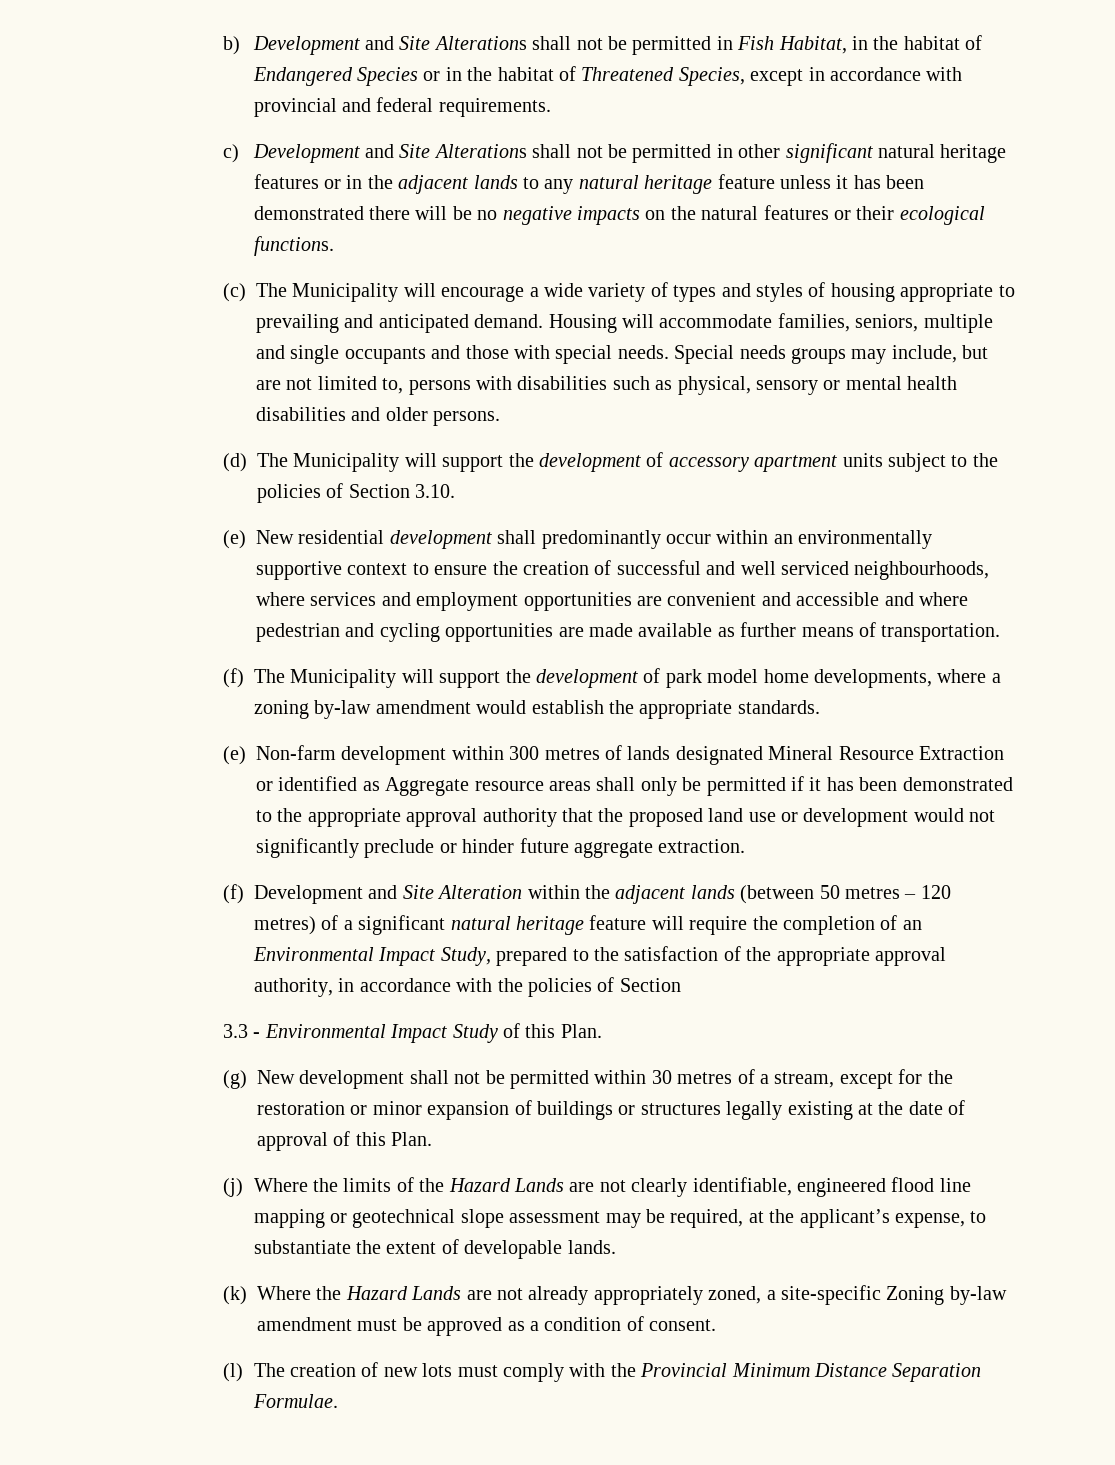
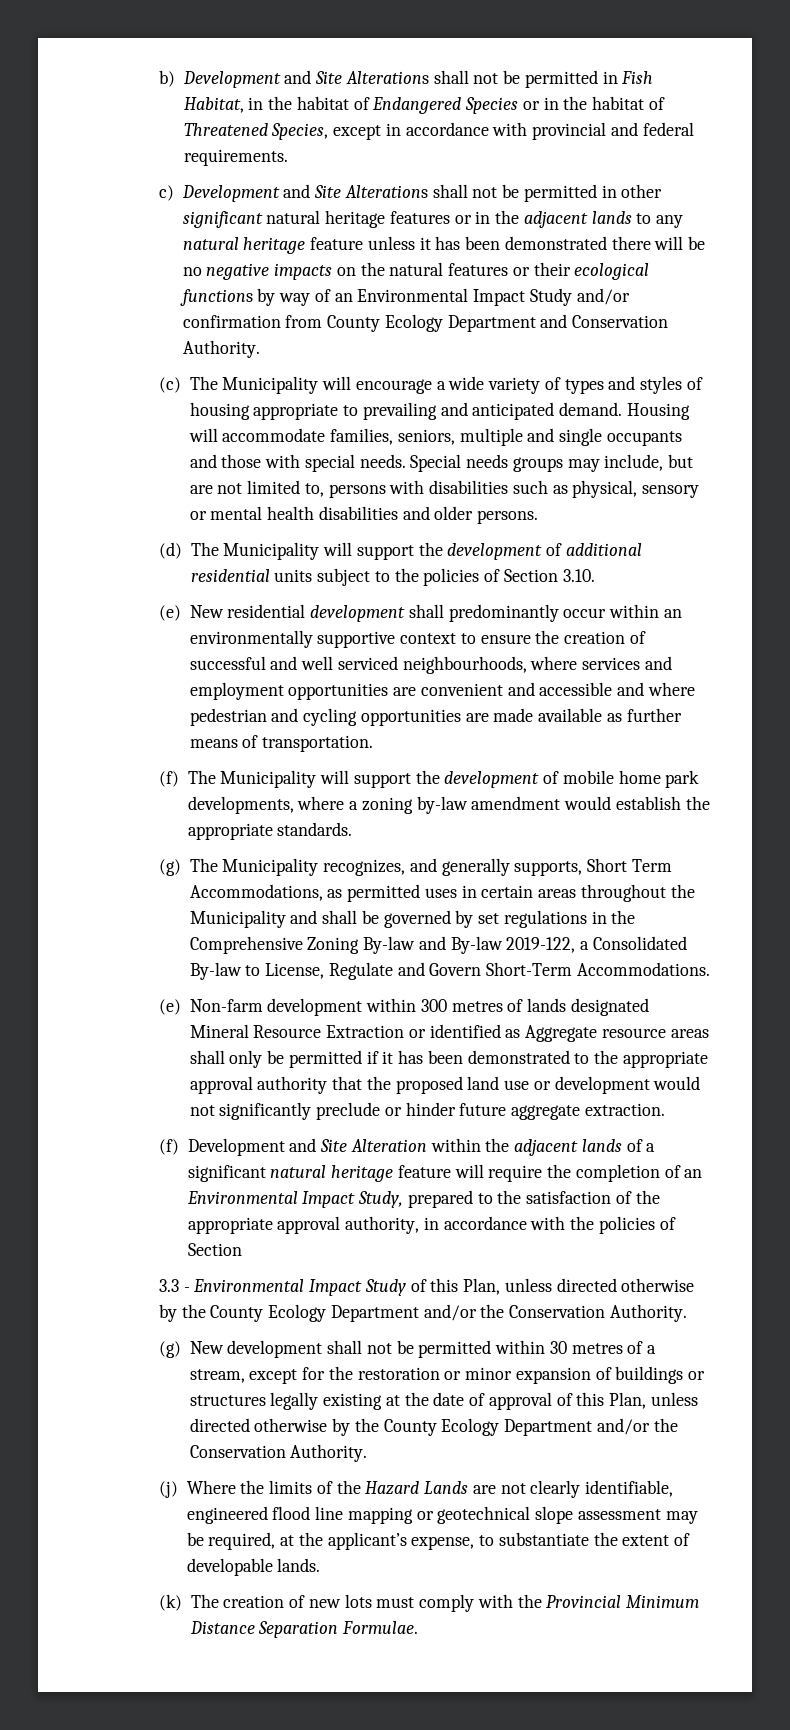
- c) Development and Site Alterations shall not be permitted in other significant natural heritage features or in the adjacent lands to any natural heritage feature unless it has been demonstrated there will be no negative impacts on the natural features or their ecological functions.
+ c) Development and Site Alterations shall not be permitted in other significant natural heritage features or in the adjacent lands to any natural heritage feature unless it has been demonstrated there will be no negative impacts on the natural features or their ecological functions by way of an Environmental Impact Study and/or confirmation from County Ecology Department and Conservation Authority.
- (d) The Municipality will support the development of accessory apartment units subject to the policies of Section 3.10.
+ (d) The Municipality will support the development of additional residential units subject to the policies of Section 3.10.
- (f) The Municipality will support the development of park model home developments, where a zoning by-law amendment would establish the appropriate standards.
+ (f) The Municipality will support the development of mobile home park developments, where a zoning by-law amendment would establish the appropriate standards.
+ (g) The Municipality recognizes, and generally supports, Short Term Accommodations, as permitted uses in certain areas throughout the Municipality and shall be governed by set regulations in the Comprehensive Zoning By-law and By-law 2019-122, a Consolidated By-law to License, Regulate and Govern Short-Term Accommodations.
- (f) Development and Site Alteration within the adjacent lands (between 50 metres – 120 metres) of a significant natural heritage feature will require the completion of an Environmental Impact Study, prepared to the satisfaction of the appropriate approval authority, in accordance with the policies of Section
+ (f) Development and Site Alteration within the adjacent lands of a significant natural heritage feature will require the completion of an Environmental Impact Study, prepared to the satisfaction of the appropriate approval authority, in accordance with the policies of Section
- 3.3 - Environmental Impact Study of this Plan.
+ 3.3 - Environmental Impact Study of this Plan, unless directed otherwise by the County Ecology Department and/or the Conservation Authority.
- (g) New development shall not be permitted within 30 metres of a stream, except for the restoration or minor expansion of buildings or structures legally existing at the date of approval of this Plan.
+ (g) New development shall not be permitted within 30 metres of a stream, except for the restoration or minor expansion of buildings or structures legally existing at the date of approval of this Plan, unless directed otherwise by the County Ecology Department and/or the Conservation Authority.
- (k) Where the Hazard Lands are not already appropriately zoned, a site-specific Zoning by-law amendment must be approved as a condition of consent.
- (l) The creation of new lots must comply with the Provincial Minimum Distance Separation Formulae.
+ (k) The creation of new lots must comply with the Provincial Minimum Distance Separation Formulae.

